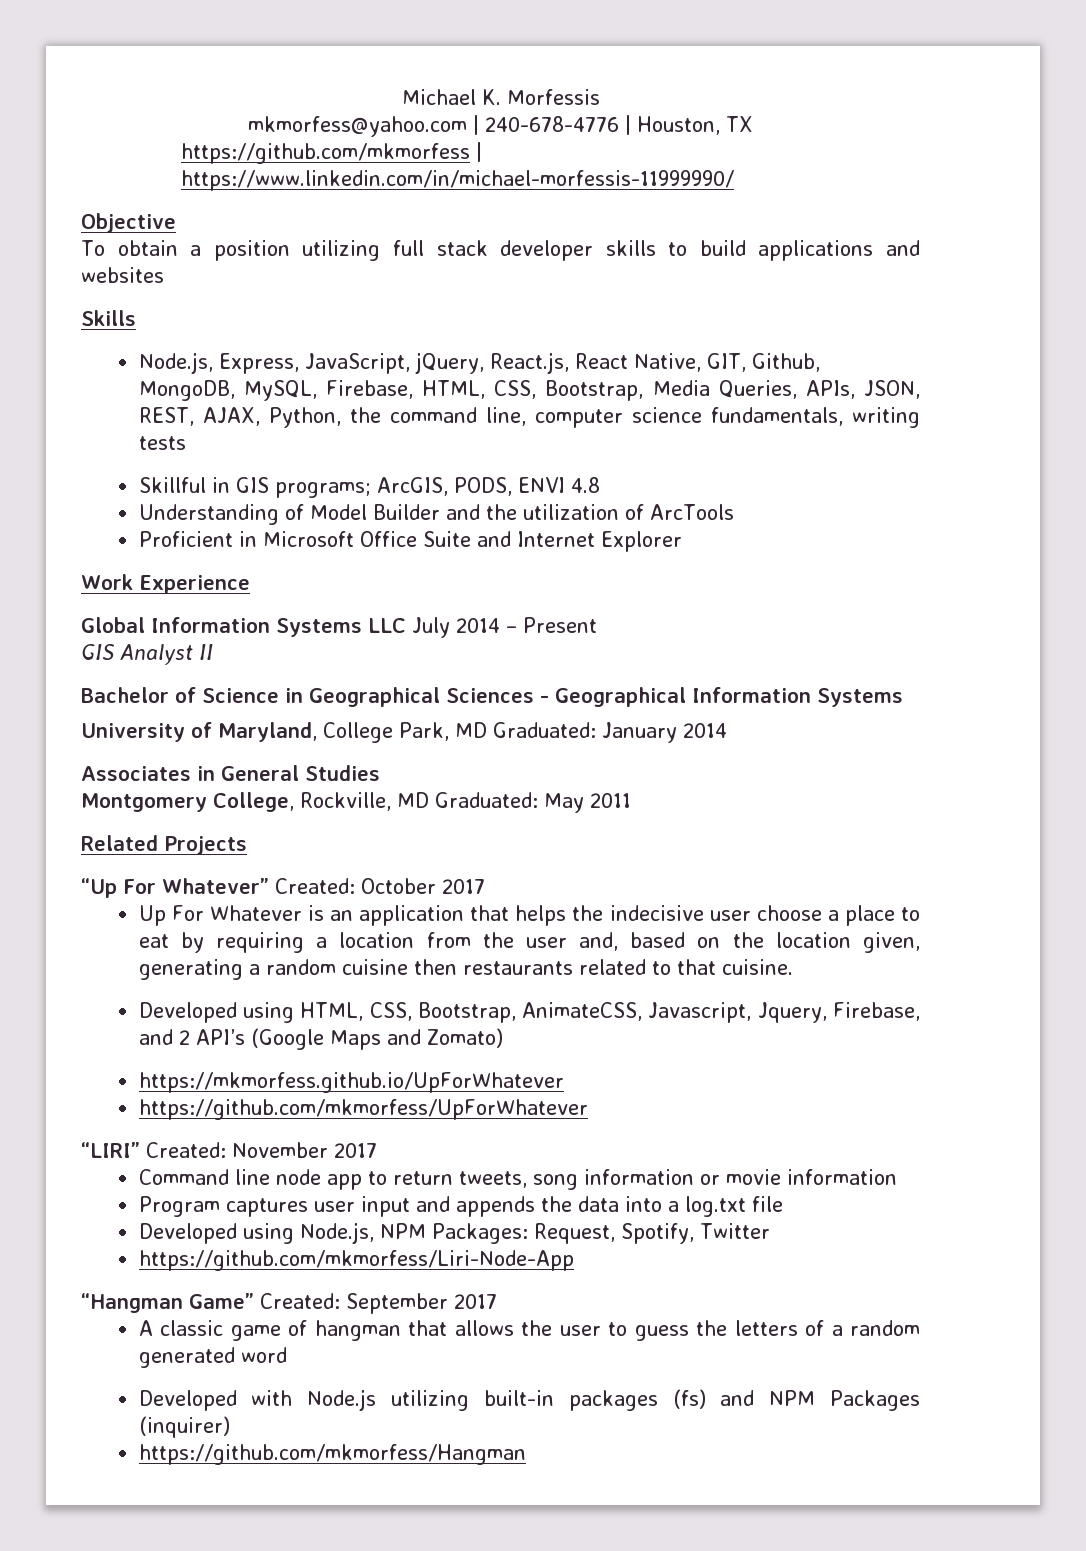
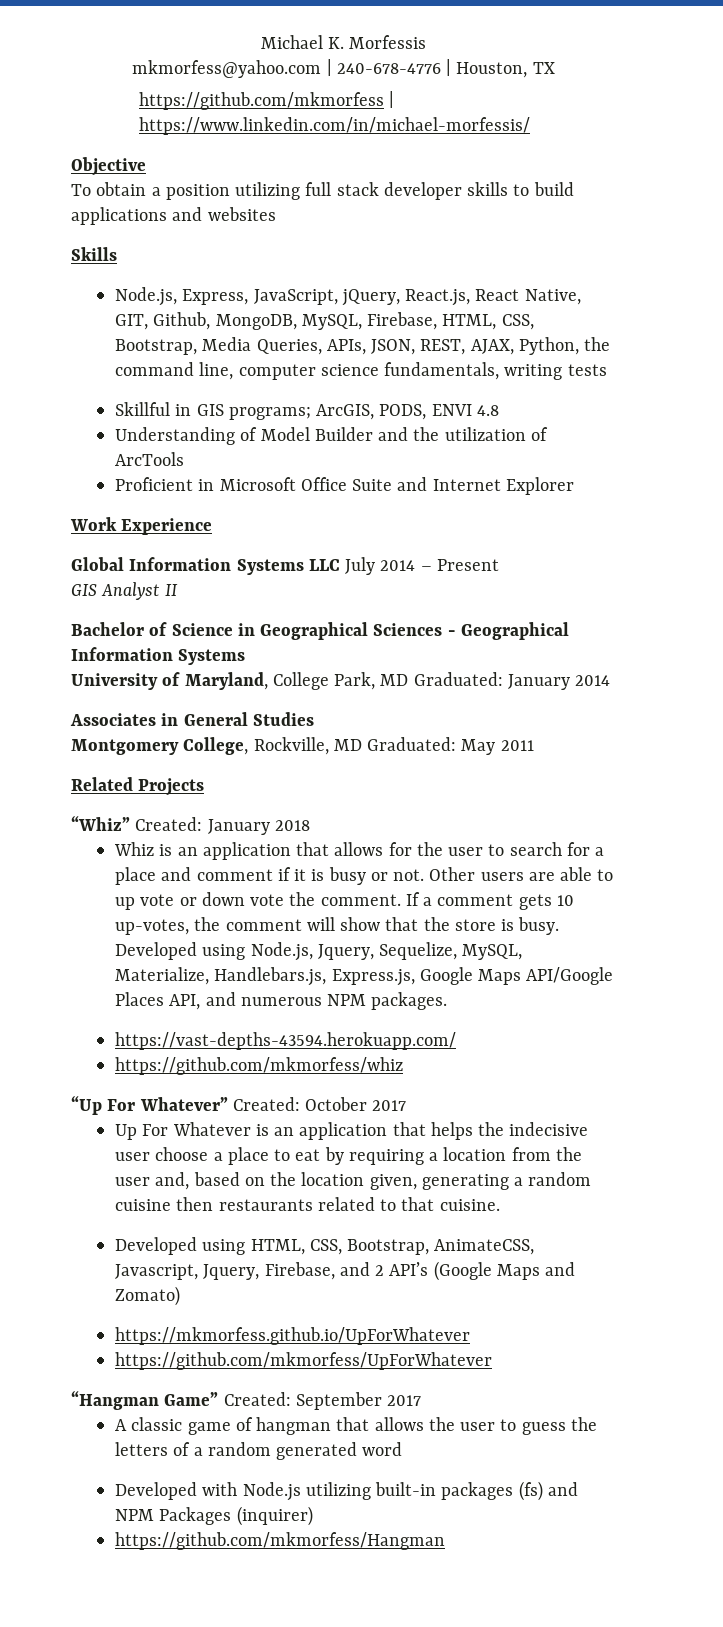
- https://github.com/mkmorfess | https://www.linkedin.com/in/michael-morfessis-11999990/
+ https://github.com/mkmorfess | https://www.linkedin.com/in/michael-morfessis/
+ “Whiz” Created: January 2018
+ Whiz is an application that allows for the user to search for a place and comment if it is busy or not. Other users are able to up vote or down vote the comment. If a comment gets 10 up-votes, the comment will show that the store is busy. Developed using Node.js, Jquery, Sequelize, MySQL, Materialize, Handlebars.js, Express.js, Google Maps API/Google Places API, and numerous NPM packages.
+ https://vast-depths-43594.herokuapp.com/
+ https://github.com/mkmorfess/whiz
- “LIRI” Created: November 2017
- Command line node app to return tweets, song information or movie information
- Program captures user input and appends the data into a log.txt file
- Developed using Node.js, NPM Packages: Request, Spotify, Twitter
- https://github.com/mkmorfess/Liri-Node-App

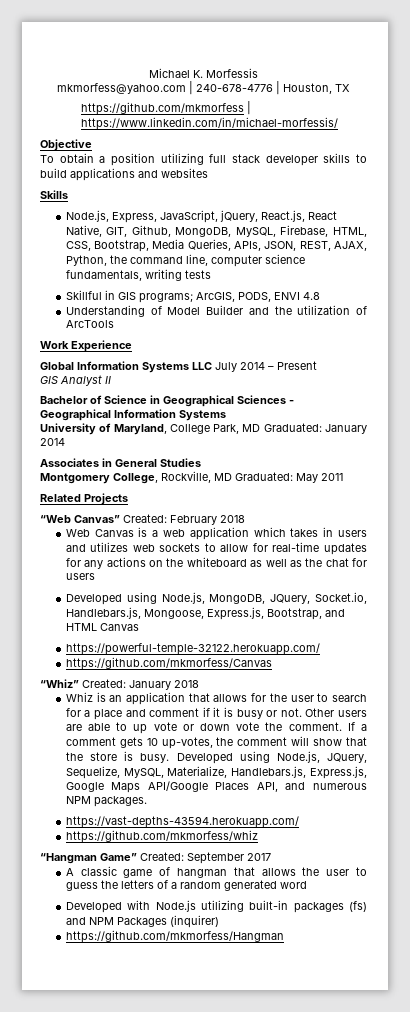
- Proficient in Microsoft Office Suite and Internet Explorer
+ “Web Canvas” Created: February 2018
+ Web Canvas is a web application which takes in users and utilizes web sockets to allow for real-time updates for any actions on the whiteboard as well as the chat for users
+ Developed using Node.js, MongoDB, JQuery, Socket.io, Handlebars.js, Mongoose, Express.js, Bootstrap, and HTML Canvas
+ https://powerful-temple-32122.herokuapp.com/
+ https://github.com/mkmorfess/Canvas
- Developed using Node.js, Jquery, Sequelize, MySQL, Materialize, Handlebars.js, Express.js, Google Maps API/Google Places API, and numerous NPM packages.
+ Developed using Node.js, JQuery, Sequelize, MySQL, Materialize, Handlebars.js, Express.js, Google Maps API/Google Places API, and numerous NPM packages.
- “Up For Whatever” Created: October 2017
- Up For Whatever is an application that helps the indecisive user choose a place to eat by requiring a location from the user and, based on the location given, generating a random cuisine then restaurants related to that cuisine.
- Developed using HTML, CSS, Bootstrap, AnimateCSS, Javascript, Jquery, Firebase, and 2 API’s (Google Maps and Zomato)
- https://mkmorfess.github.io/UpForWhatever
- https://github.com/mkmorfess/UpForWhatever

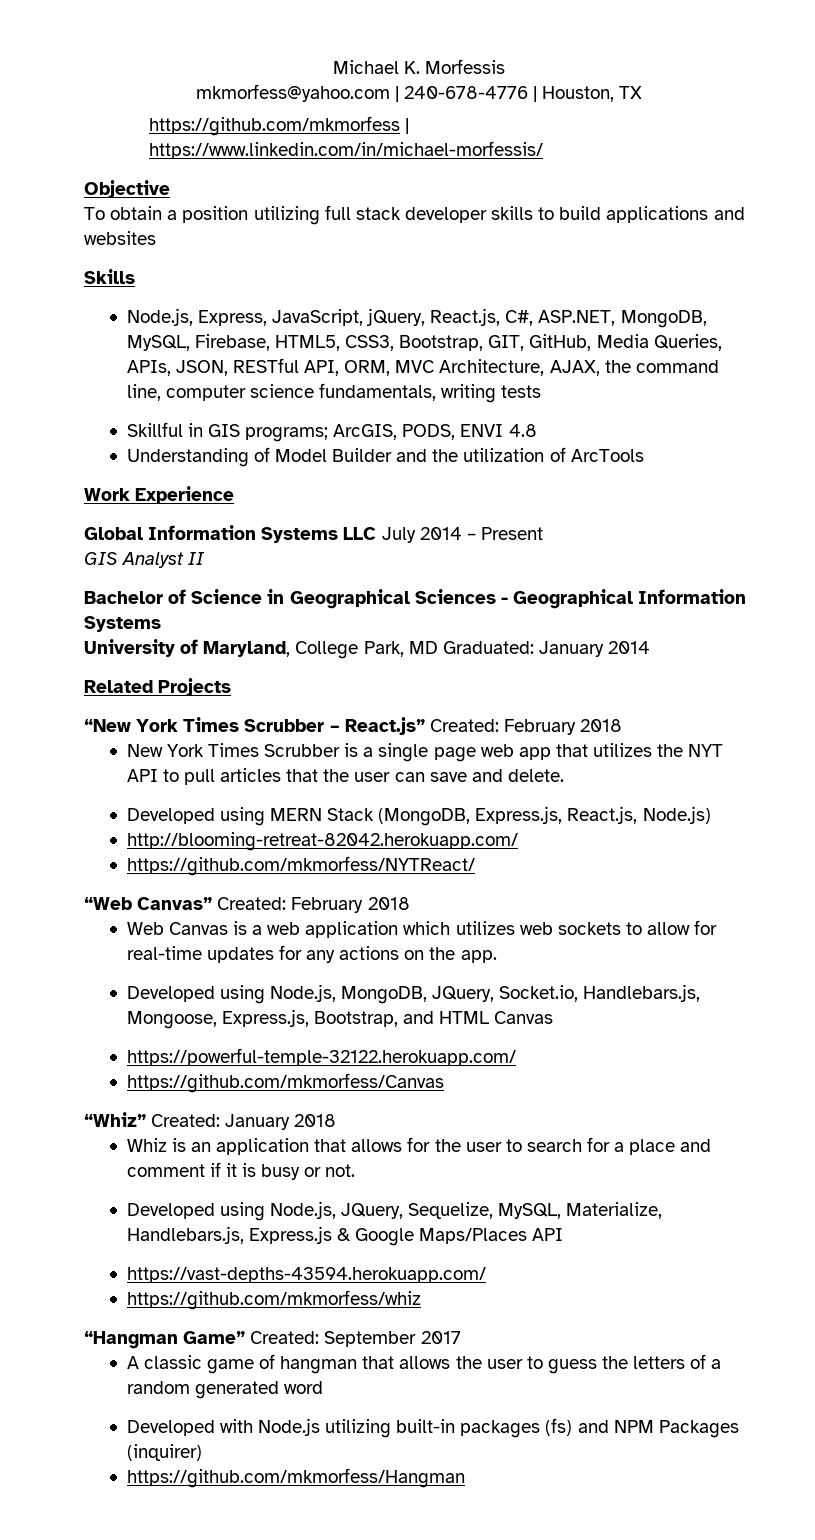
- Node.js, Express, JavaScript, jQuery, React.js, React Native, GIT, Github, MongoDB, MySQL, Firebase, HTML, CSS, Bootstrap, Media Queries, APIs, JSON, REST, AJAX, Python, the command line, computer science fundamentals, writing tests
+ Node.js, Express, JavaScript, jQuery, React.js, C#, ASP.NET, MongoDB, MySQL, Firebase, HTML5, CSS3, Bootstrap, GIT, GitHub, Media Queries, APIs, JSON, RESTful API, ORM, MVC Architecture, AJAX, the command line, computer science fundamentals, writing tests
- Associates in General Studies
- Montgomery College, Rockville, MD Graduated: May 2011
  Related Projects
+ “New York Times Scrubber – React.js” Created: February 2018
+ New York Times Scrubber is a single page web app that utilizes the NYT API to pull articles that the user can save and delete.
+ Developed using MERN Stack (MongoDB, Express.js, React.js, Node.js)
+ http://blooming-retreat-82042.herokuapp.com/
+ https://github.com/mkmorfess/NYTReact/
- Web Canvas is a web application which takes in users and utilizes web sockets to allow for real-time updates for any actions on the whiteboard as well as the chat for users
+ Web Canvas is a web application which utilizes web sockets to allow for real-time updates for any actions on the app.
- Whiz is an application that allows for the user to search for a place and comment if it is busy or not. Other users are able to up vote or down vote the comment. If a comment gets 10 up-votes, the comment will show that the store is busy. Developed using Node.js, JQuery, Sequelize, MySQL, Materialize, Handlebars.js, Express.js, Google Maps API/Google Places API, and numerous NPM packages.
+ Whiz is an application that allows for the user to search for a place and comment if it is busy or not.
+ Developed using Node.js, JQuery, Sequelize, MySQL, Materialize, Handlebars.js, Express.js & Google Maps/Places API

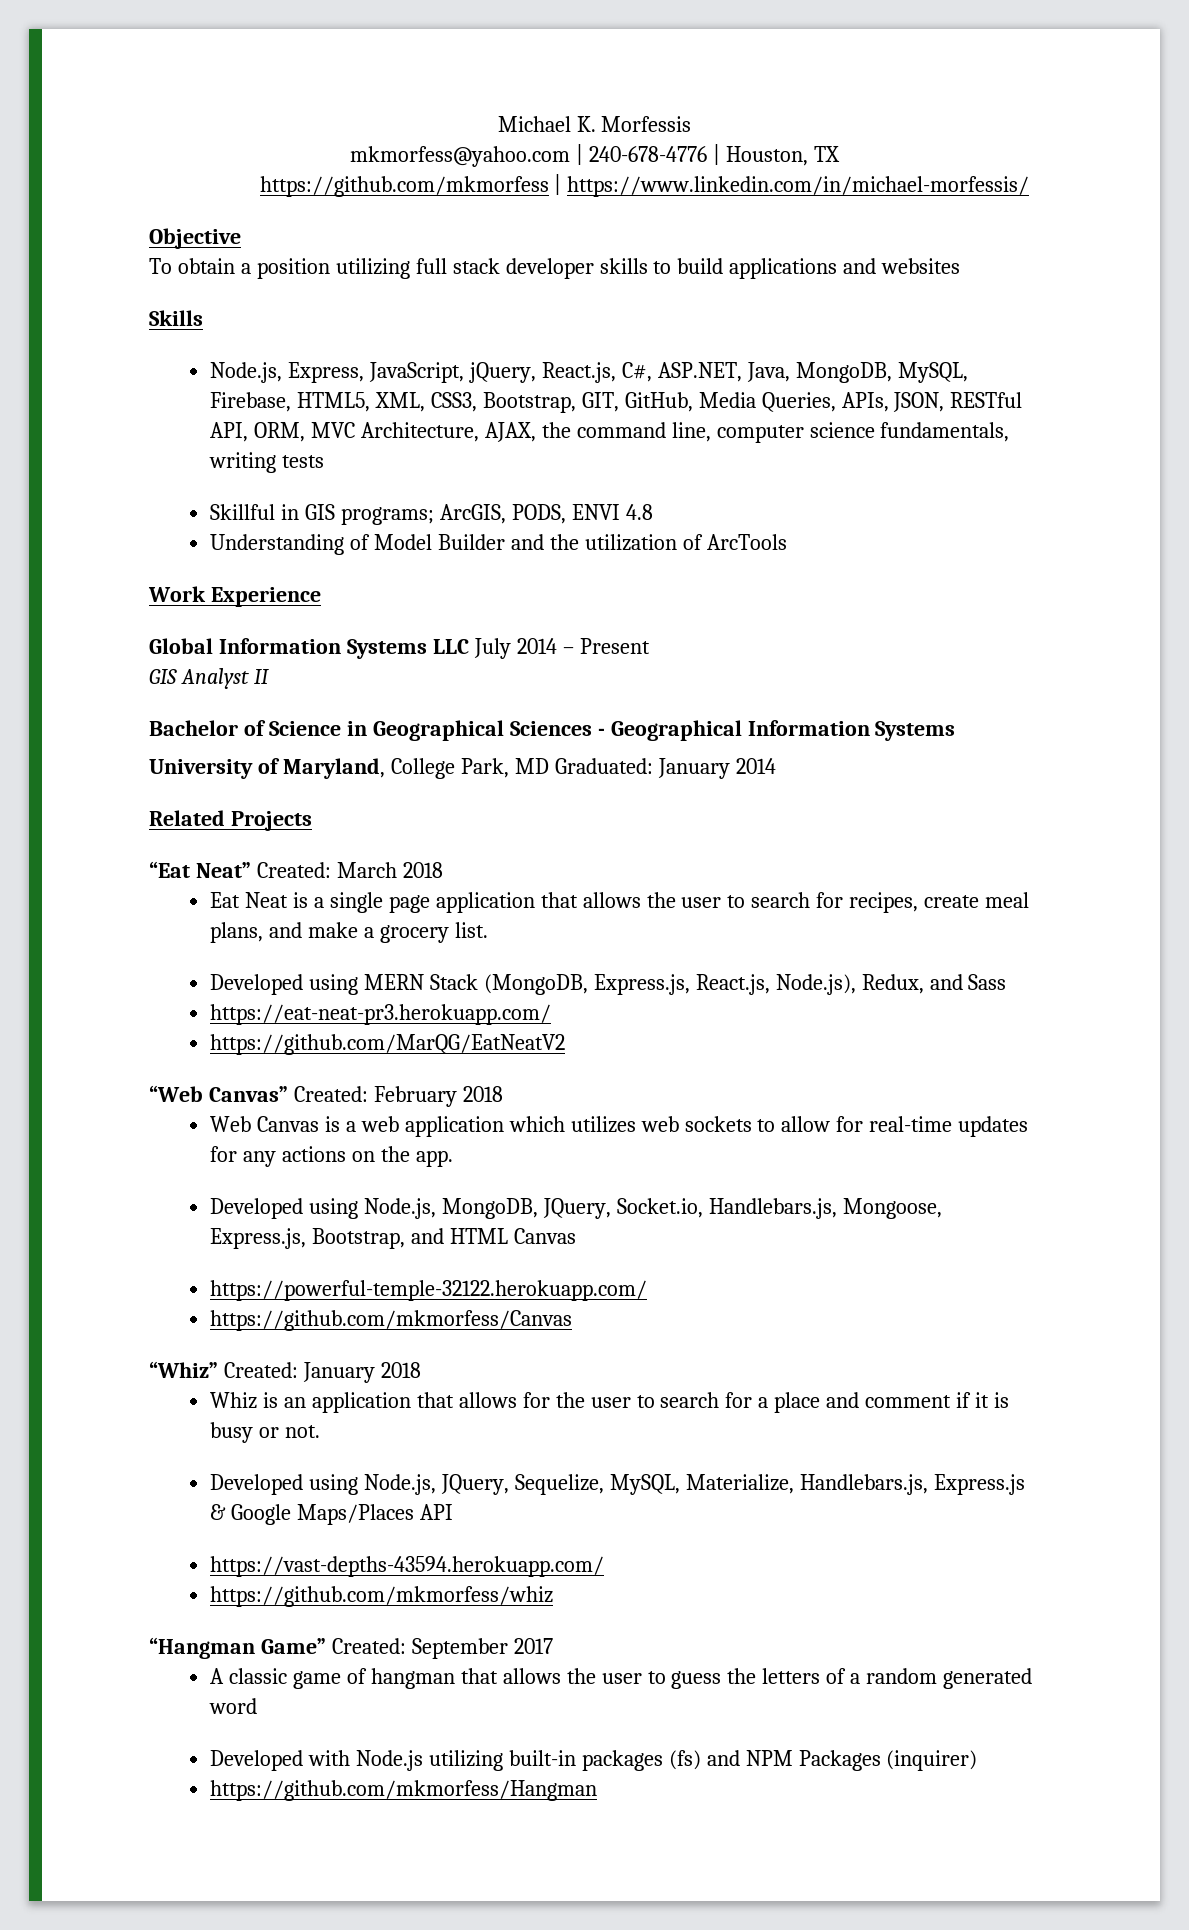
- Node.js, Express, JavaScript, jQuery, React.js, C#, ASP.NET, MongoDB, MySQL, Firebase, HTML5, CSS3, Bootstrap, GIT, GitHub, Media Queries, APIs, JSON, RESTful API, ORM, MVC Architecture, AJAX, the command line, computer science fundamentals, writing tests
+ Node.js, Express, JavaScript, jQuery, React.js, C#, ASP.NET, Java, MongoDB, MySQL, Firebase, HTML5, XML, CSS3, Bootstrap, GIT, GitHub, Media Queries, APIs, JSON, RESTful API, ORM, MVC Architecture, AJAX, the command line, computer science fundamentals, writing tests
- “New York Times Scrubber – React.js” Created: February 2018
- New York Times Scrubber is a single page web app that utilizes the NYT API to pull articles that the user can save and delete.
+ “Eat Neat” Created: March 2018
+ Eat Neat is a single page application that allows the user to search for recipes, create meal plans, and make a grocery list.
- Developed using MERN Stack (MongoDB, Express.js, React.js, Node.js)
- http://blooming-retreat-82042.herokuapp.com/
- https://github.com/mkmorfess/NYTReact/
+ Developed using MERN Stack (MongoDB, Express.js, React.js, Node.js), Redux, and Sass
+ https://eat-neat-pr3.herokuapp.com/
+ https://github.com/MarQG/EatNeatV2

